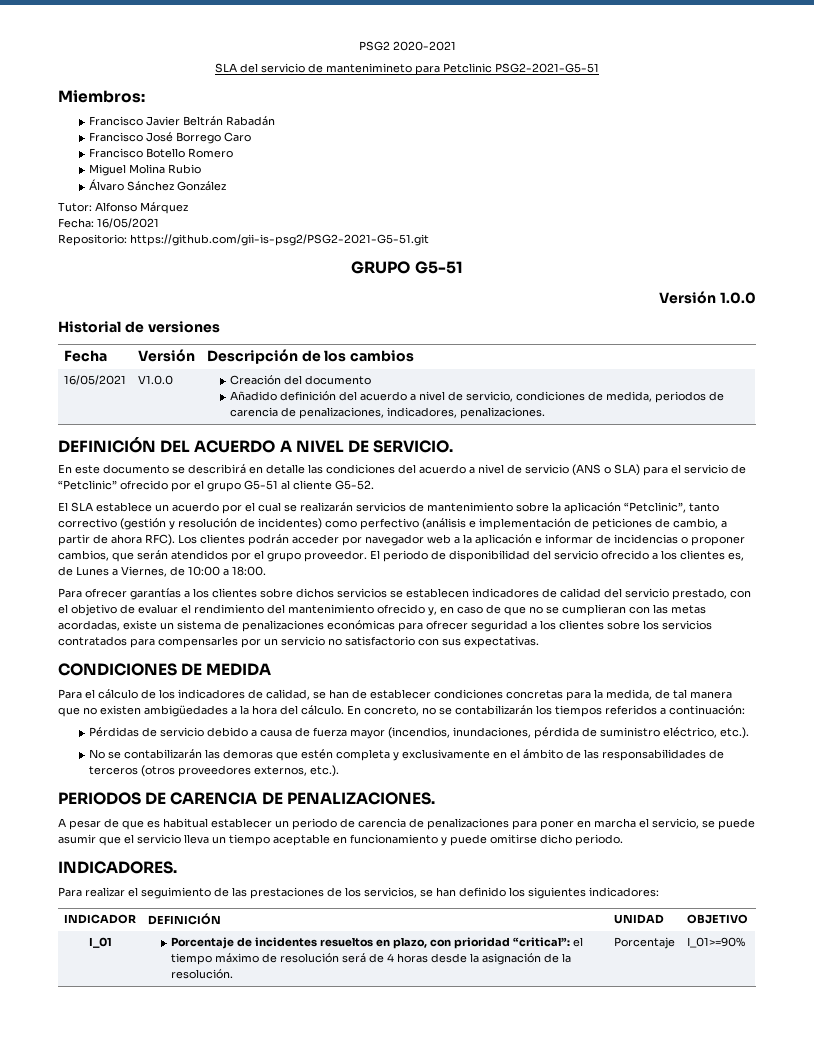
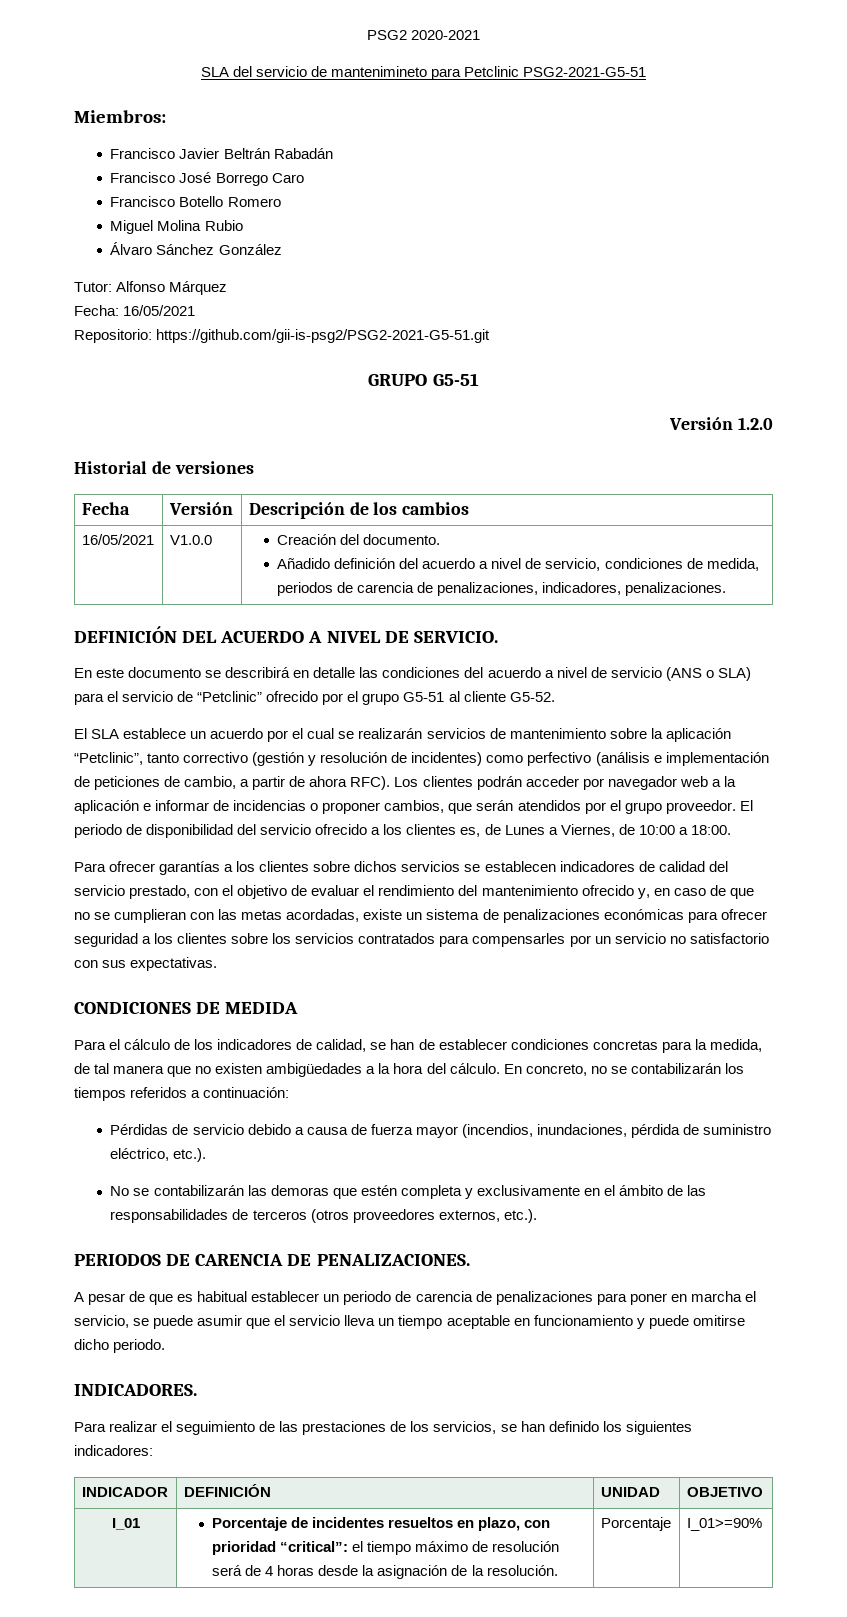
- Versión 1.0.0
+ Versión 1.2.0
- 16/05/2021 | V1.0.0 | Creación del documento
+ 16/05/2021 | V1.0.0 | Creación del documento.

